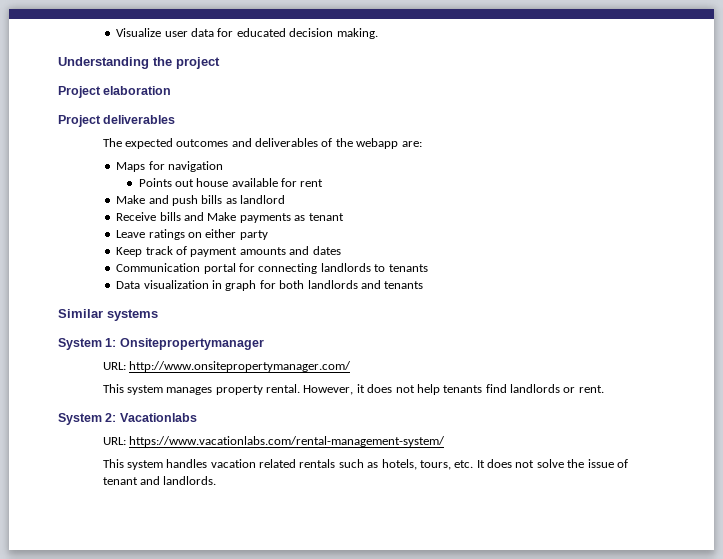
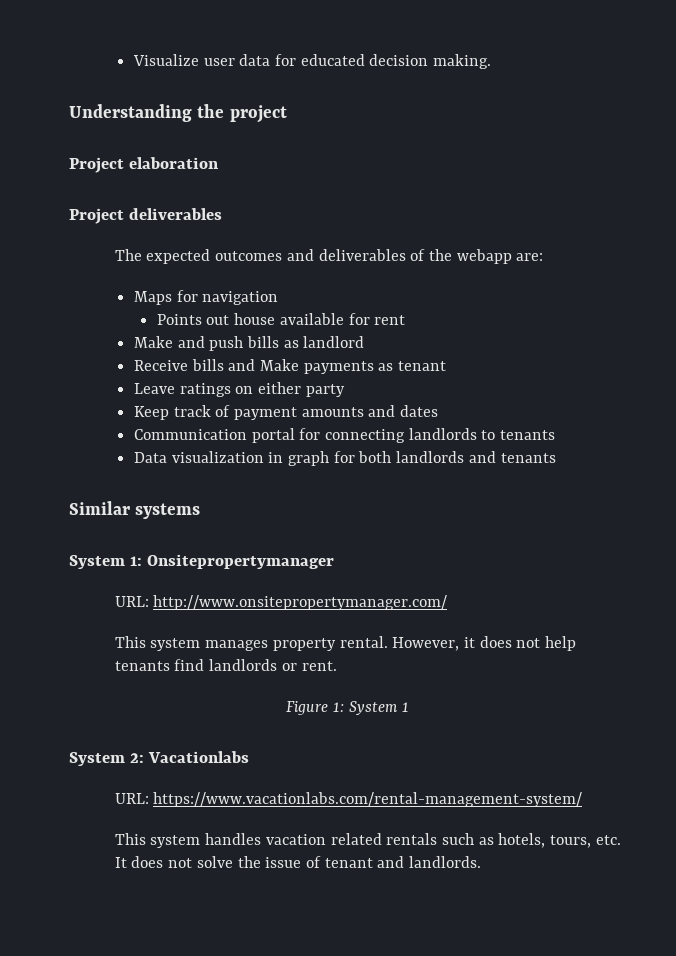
+ Figure 1: System 1

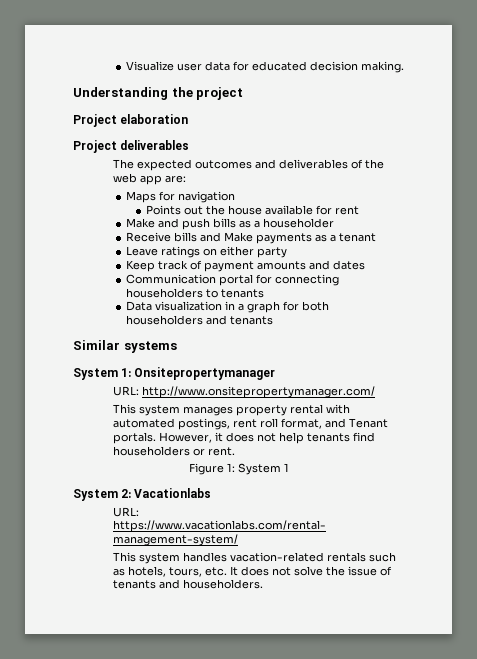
- The expected outcomes and deliverables of the webapp are:
+ The expected outcomes and deliverables of the web app are:
- Points out house available for rent
+ Points out the house available for rent
- Make and push bills as landlord
+ Make and push bills as a householder
- Receive bills and Make payments as tenant
+ Receive bills and Make payments as a tenant
- Communication portal for connecting landlords to tenants
+ Communication portal for connecting householders to tenants
- Data visualization in graph for both landlords and tenants
+ Data visualization in a graph for both householders and tenants
- This system manages property rental.
+ This system manages property rental with automated postings, rent roll format, and Tenant portals.
- However, it does not help tenants find landlords or rent.
+ However, it does not help tenants find householders or rent.
- This system handles vacation related rentals such as hotels, tours, etc. It does not solve the issue of tenant and landlords.
+ This system handles vacation-related rentals such as hotels, tours, etc. It does not solve the issue of tenants and householders.

